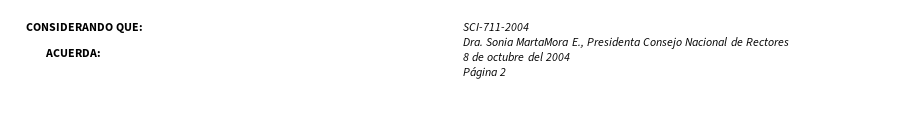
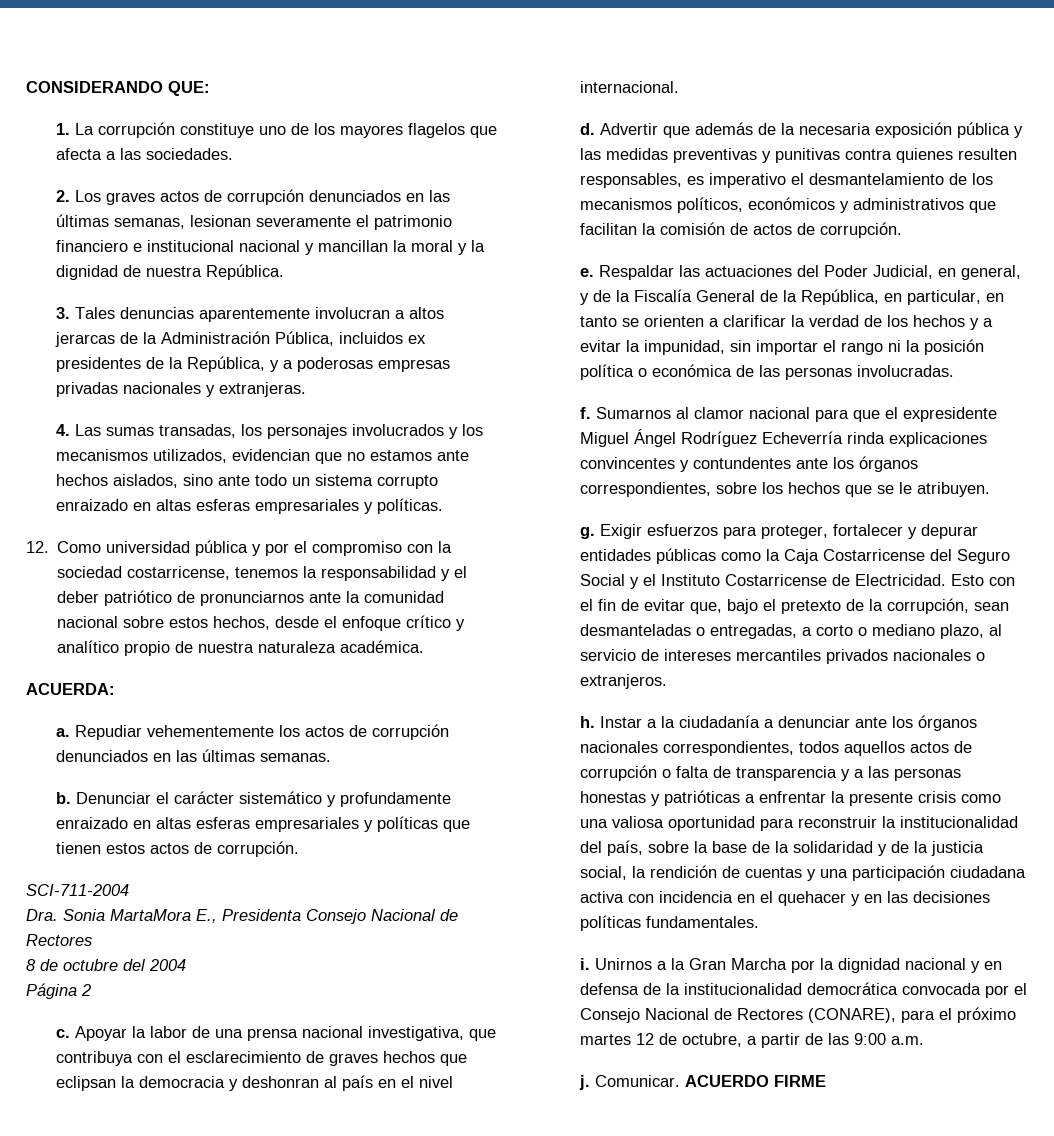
+ 1. La corrupción constituye uno de los mayores flagelos que afecta a las sociedades.
+ 2. Los graves actos de corrupción denunciados en las últimas semanas, lesionan severamente el patrimonio financiero e institucional nacional y mancillan la moral y la dignidad de nuestra República.
+ 3. Tales denuncias aparentemente involucran a altos jerarcas de la Administración Pública, incluidos ex presidentes de la República, y a poderosas empresas privadas nacionales y extranjeras.
+ 4. Las sumas transadas, los personajes involucrados y los mecanismos utilizados, evidencian que no estamos ante hechos aislados, sino ante todo un sistema corrupto enraizado en altas esferas empresariales y políticas.
+ 12. Como universidad pública y por el compromiso con la sociedad costarricense, tenemos la responsabilidad y el deber patriótico de pronunciarnos ante la comunidad nacional sobre estos hechos, desde el enfoque crítico y analítico propio de nuestra naturaleza académica.
  ACUERDA:
+ a. Repudiar vehementemente los actos de corrupción denunciados en las últimas semanas.
+ b. Denunciar el carácter sistemático y profundamente enraizado en altas esferas empresariales y políticas que tienen estos actos de corrupción.
+ c. Apoyar la labor de una prensa nacional investigativa, que contribuya con el esclarecimiento de graves hechos que eclipsan la democracia y deshonran al país en el nivel internacional.
+ d. Advertir que además de la necesaria exposición pública y las medidas preventivas y punitivas contra quienes resulten responsables, es imperativo el desmantelamiento de los mecanismos políticos, económicos y administrativos que facilitan la comisión de actos de corrupción.
+ e. Respaldar las actuaciones del Poder Judicial, en general, y de la Fiscalía General de la República, en particular, en tanto se orienten a clarificar la verdad de los hechos y a evitar la impunidad, sin importar el rango ni la posición política o económica de las personas involucradas.
+ f. Sumarnos al clamor nacional para que el expresidente Miguel Ángel Rodríguez Echeverría rinda explicaciones convincentes y contundentes ante los órganos correspondientes, sobre los hechos que se le atribuyen.
+ g. Exigir esfuerzos para proteger, fortalecer y depurar entidades públicas como la Caja Costarricense del Seguro Social y el Instituto Costarricense de Electricidad. Esto con el fin de evitar que, bajo el pretexto de la corrupción, sean desmanteladas o entregadas, a corto o mediano plazo, al servicio de intereses mercantiles privados nacionales o extranjeros.
+ h. Instar a la ciudadanía a denunciar ante los órganos nacionales correspondientes, todos aquellos actos de corrupción o falta de transparencia y a las personas honestas y patrióticas a enfrentar la presente crisis como una valiosa oportunidad para reconstruir la institucionalidad del país, sobre la base de la solidaridad y de la justicia social, la rendición de cuentas y una participación ciudadana activa con incidencia en el quehacer y en las decisiones políticas fundamentales.
+ i. Unirnos a la Gran Marcha por la dignidad nacional y en defensa de la institucionalidad democrática convocada por el Consejo Nacional de Rectores (CONARE), para el próximo martes 12 de octubre, a partir de las 9:00 a.m.
+ j. Comunicar. ACUERDO FIRME

